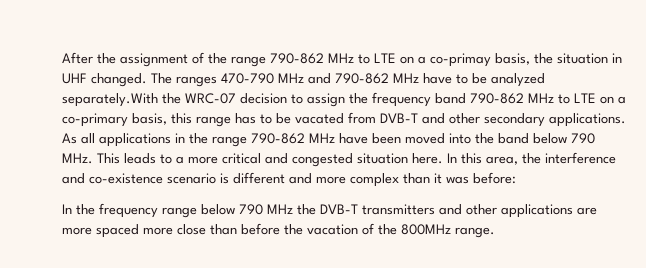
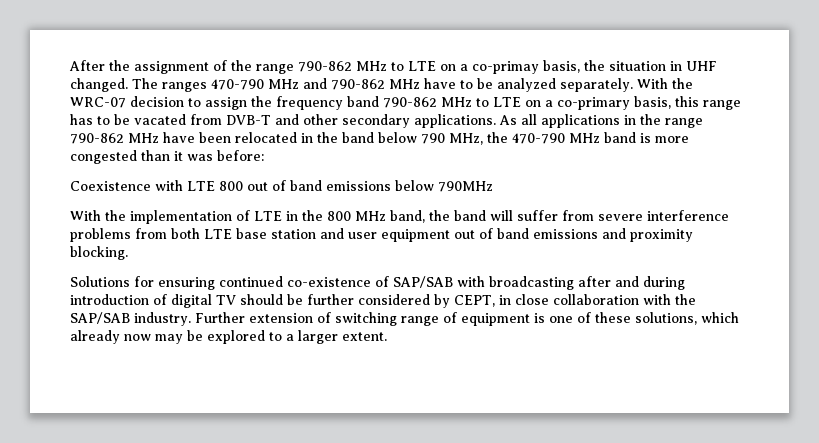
- The ranges 470-790 MHz and 790-862 MHz have to be analyzed separately.With the WRC-07 decision to assign the frequency band 790-862 MHz to LTE on a co-primary basis, this range has to be vacated from DVB-T and other secondary applications.
+ The ranges 470-790 MHz and 790-862 MHz have to be analyzed separately. With the WRC-07 decision to assign the frequency band 790-862 MHz to LTE on a co-primary basis, this range has to be vacated from DVB-T and other secondary applications.
- As all applications in the range 790-862 MHz have been moved into the band below 790 MHz. This leads to a more critical and congested situation here. In this area, the interference and co-existence scenario is different and more complex than it was before:
- In the frequency range below 790 MHz the DVB-T transmitters and other applications are more spaced more close than before the vacation of the 800MHz range.
+ As all applications in the range 790-862 MHz have been relocated in the band below 790 MHz, the 470-790 MHz band is more congested than it was before:
+ Coexistence with LTE 800 out of band emissions below 790MHz
+ With the implementation of LTE in the 800 MHz band, the band will suffer from severe interference problems from both LTE base station and user equipment out of band emissions and proximity blocking.
+ Solutions for ensuring continued co-existence of SAP/SAB with broadcasting after and during introduction of digital TV should be further considered by CEPT, in close collaboration with the SAP/SAB industry. Further extension of switching range of equipment is one of these solutions, which already now may be explored to a larger extent.

